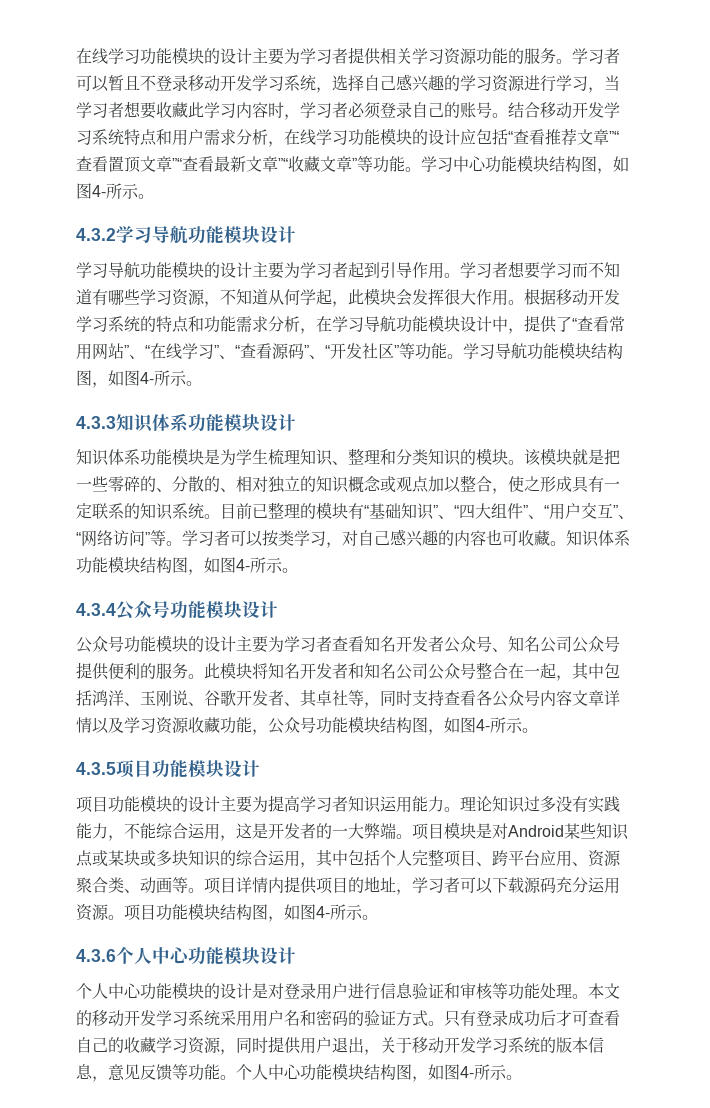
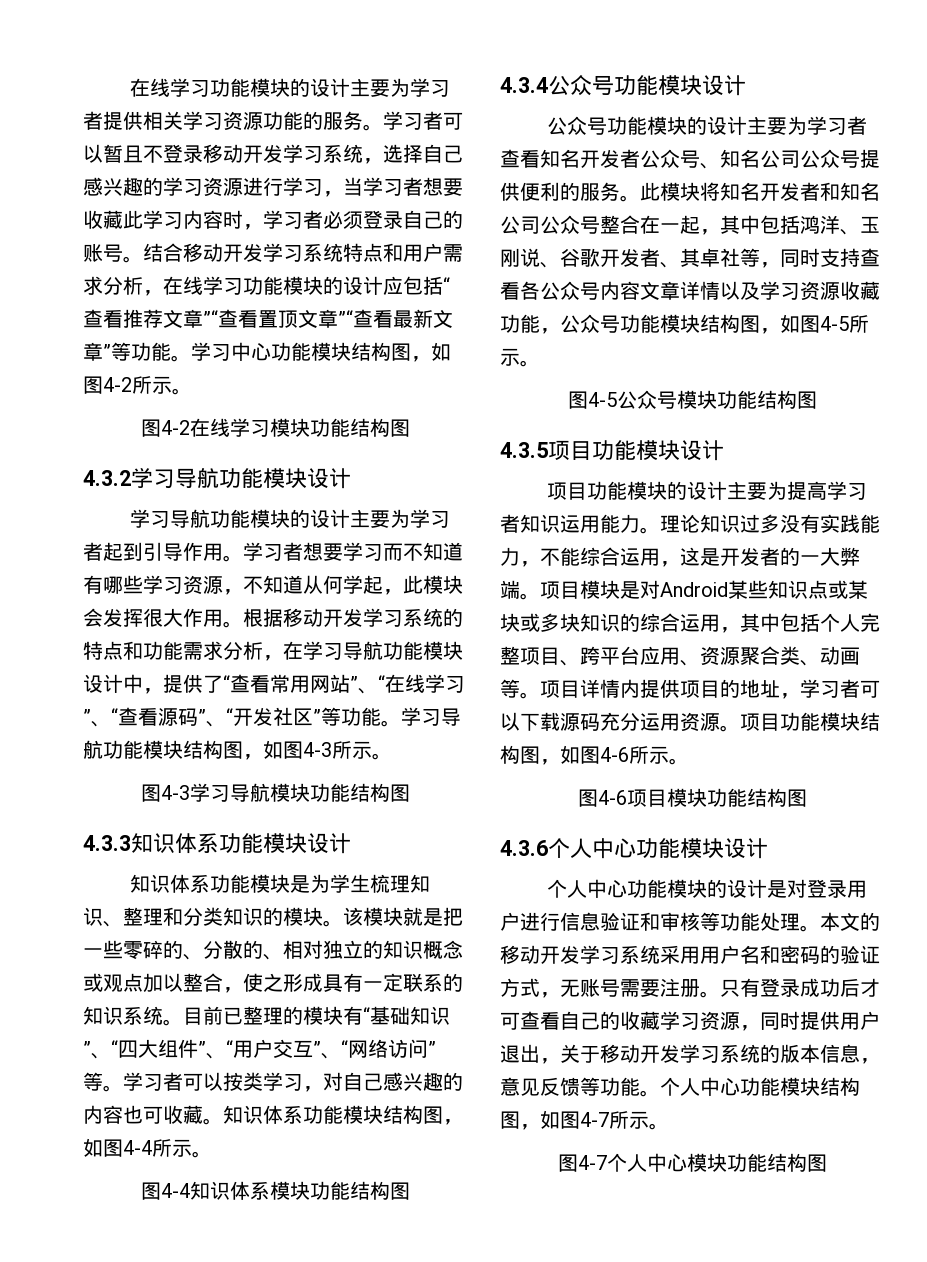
- 结合移动开发学习系统特点和用户需求分析，在线学习功能模块的设计应包括“查看推荐文章”“查看置顶文章”“查看最新文章”“收藏文章”等功能。
+ 结合移动开发学习系统特点和用户需求分析，在线学习功能模块的设计应包括“查看推荐文章”“查看置顶文章”“查看最新文章”等功能。
- 学习中心功能模块结构图，如图4-所示。
+ 学习中心功能模块结构图，如图4-2所示。
+ 图4-2在线学习模块功能结构图
- 学习导航功能模块结构图，如图4-所示。
+ 学习导航功能模块结构图，如图4-3所示。
+ 图4-3学习导航模块功能结构图
- 知识体系功能模块结构图，如图4-所示。
+ 知识体系功能模块结构图，如图4-4所示。
+ 图4-4知识体系模块功能结构图
- 此模块将知名开发者和知名公司公众号整合在一起，其中包括鸿洋、玉刚说、谷歌开发者、其卓社等，同时支持查看各公众号内容文章详情以及学习资源收藏功能，公众号功能模块结构图，如图4-所示。
+ 此模块将知名开发者和知名公司公众号整合在一起，其中包括鸿洋、玉刚说、谷歌开发者、其卓社等，同时支持查看各公众号内容文章详情以及学习资源收藏功能，公众号功能模块结构图，如图4-5所示。
+ 图4-5公众号模块功能结构图
- 项目功能模块结构图，如图4-所示。
+ 项目功能模块结构图，如图4-6所示。
+ 图4-6项目模块功能结构图
- 本文的移动开发学习系统采用用户名和密码的验证方式。
+ 本文的移动开发学习系统采用用户名和密码的验证方式，无账号需要注册。
- 个人中心功能模块结构图，如图4-所示。
+ 个人中心功能模块结构图，如图4-7所示。
+ 图4-7个人中心模块功能结构图

